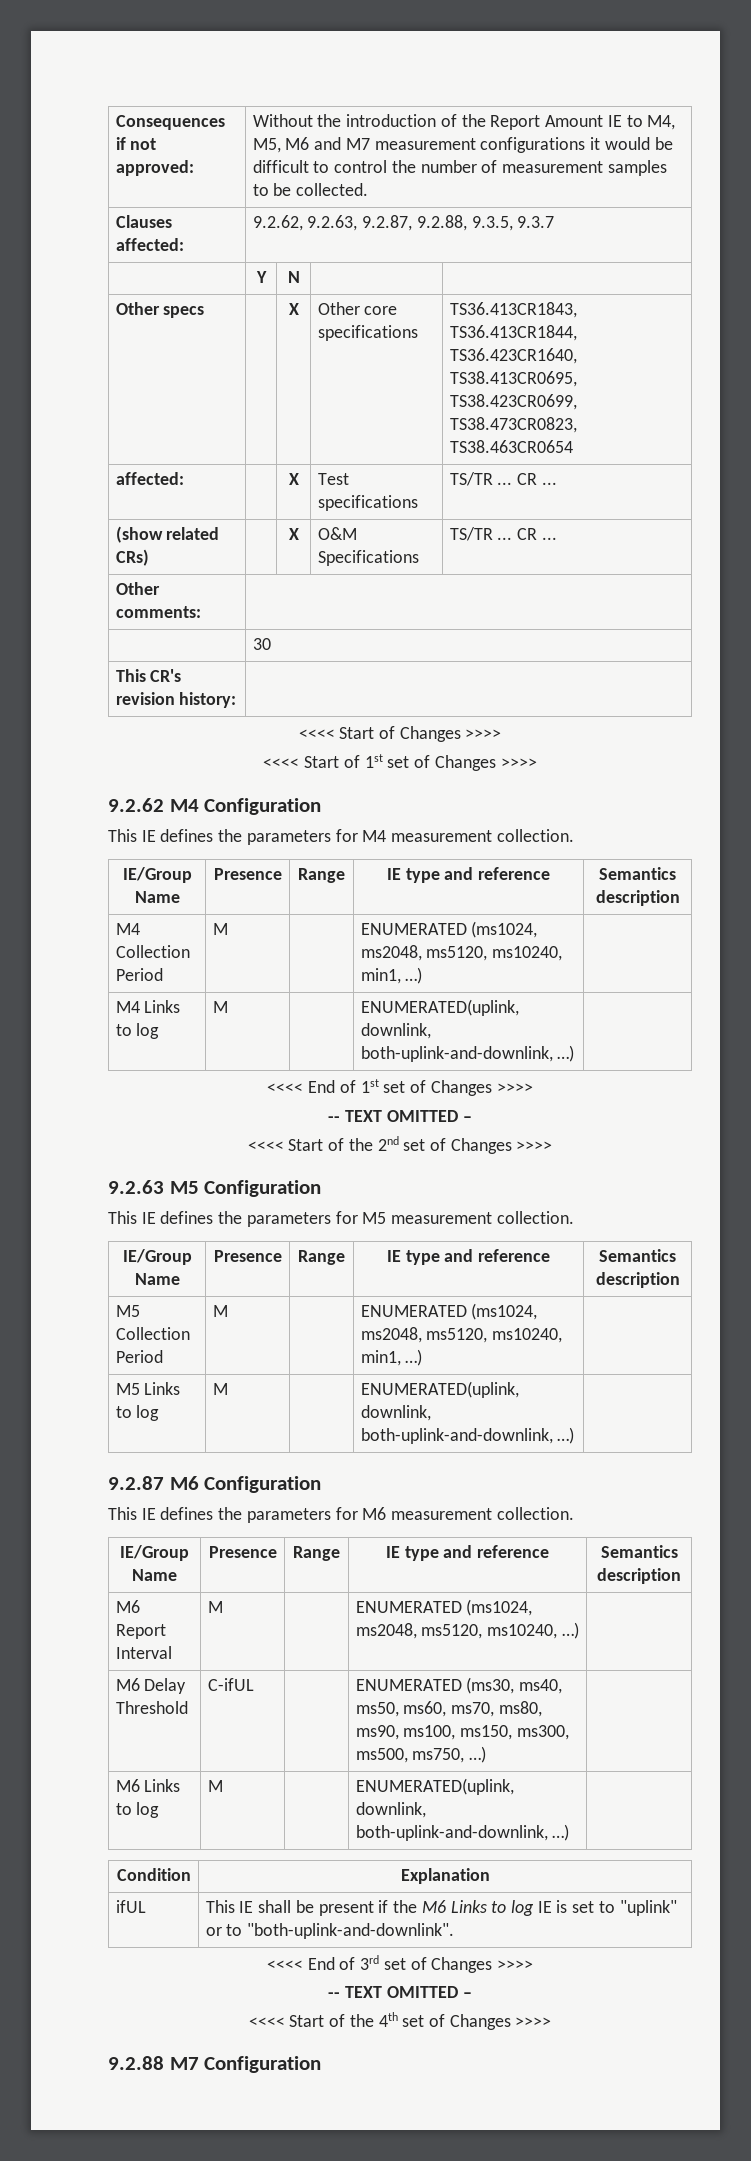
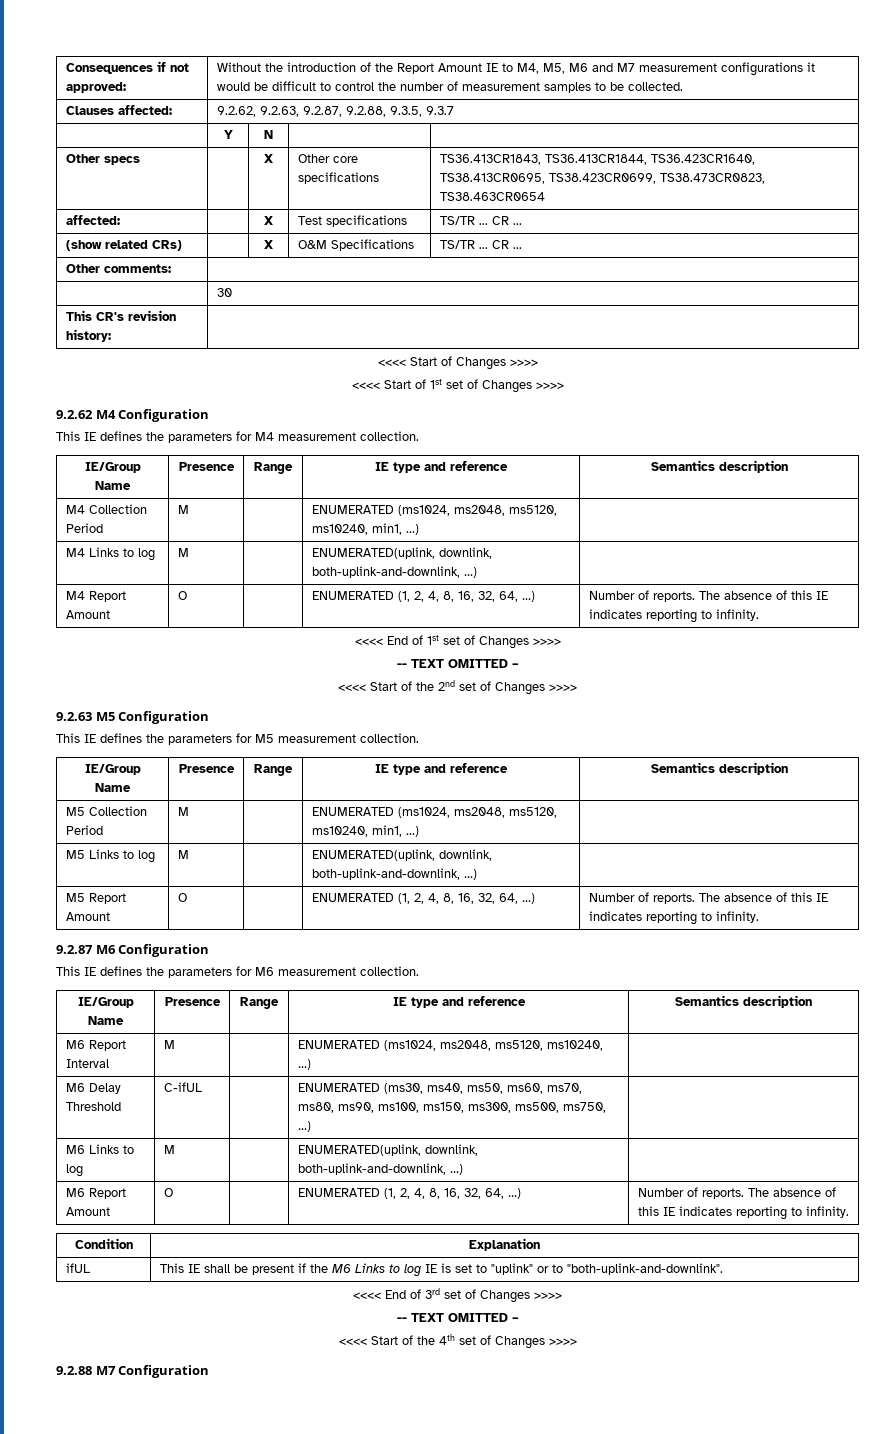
+ M4 Report Amount | O | | ENUMERATED (1, 2, 4, 8, 16, 32, 64, …) | Number of reports. The absence of this IE indicates reporting to infinity.
+ M5 Report Amount | O | | ENUMERATED (1, 2, 4, 8, 16, 32, 64, …) | Number of reports. The absence of this IE indicates reporting to infinity.
+ M6 Report Amount | O | | ENUMERATED (1, 2, 4, 8, 16, 32, 64, …) | Number of reports. The absence of this IE indicates reporting to infinity.

